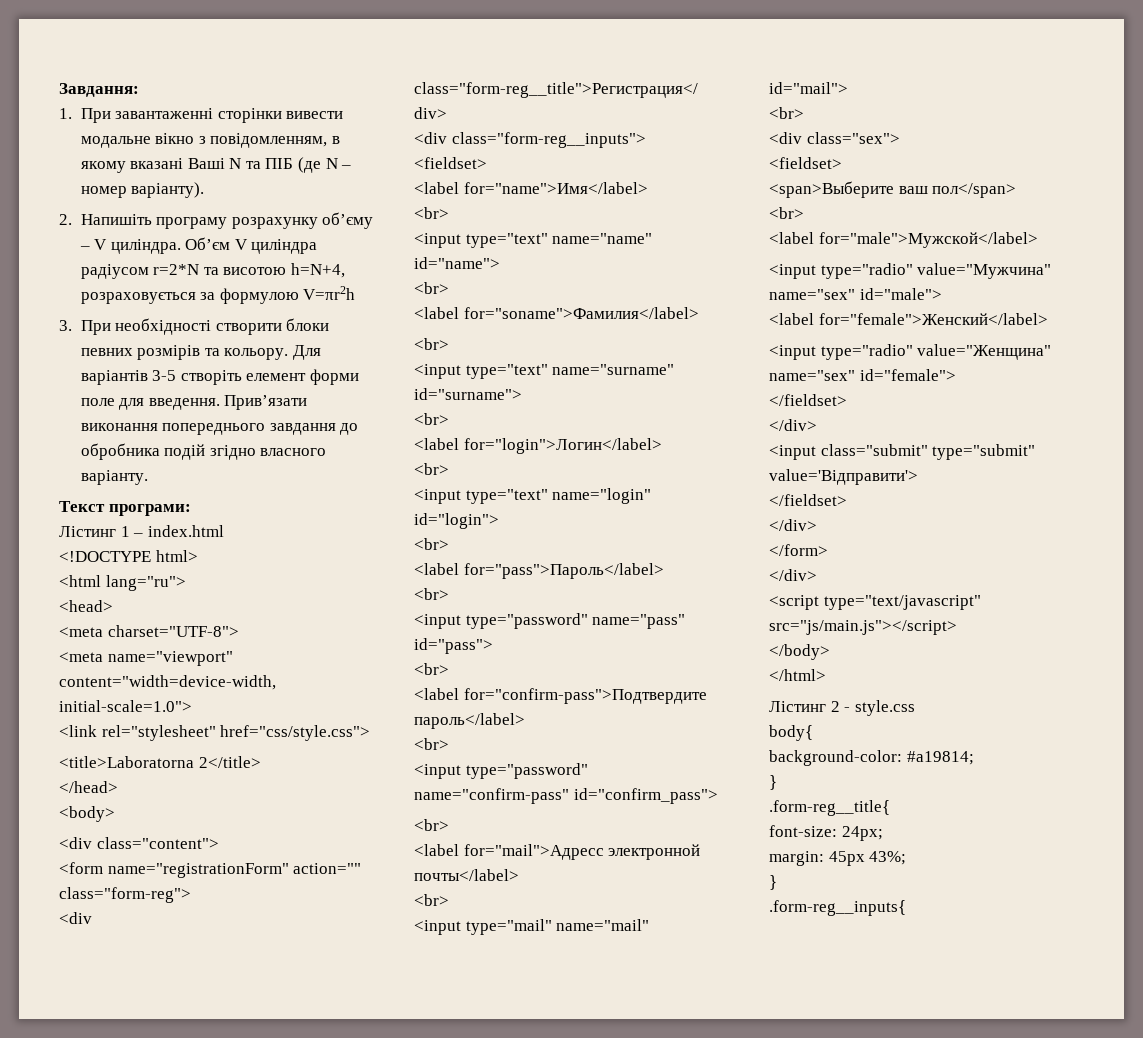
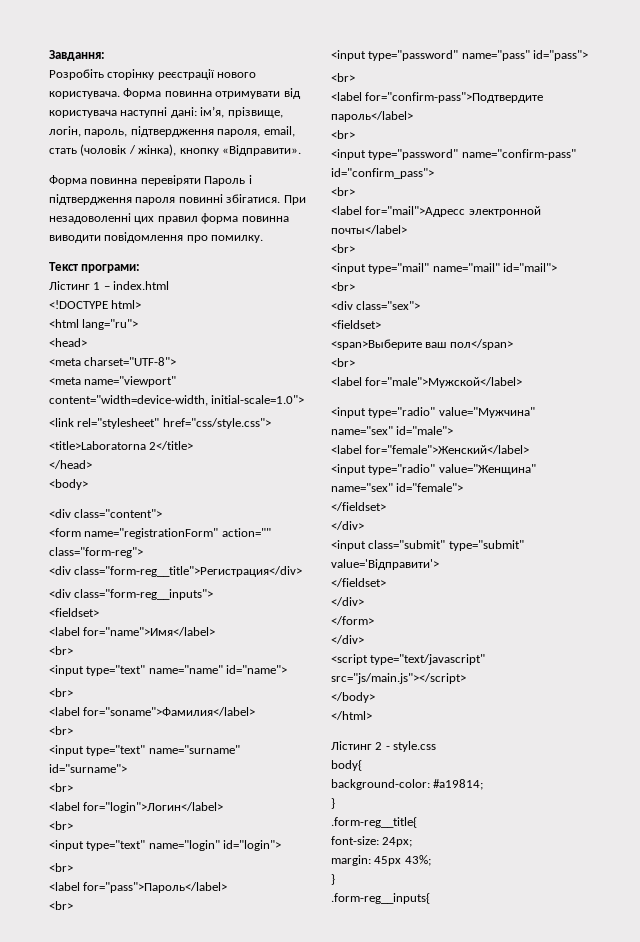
- 1. При завантаженні сторінки вивести модальне вікно з повідомленням, в якому вказані Ваші N та ПІБ (де N – номер варіанту).
- 2. Напишіть програму розрахунку об’єму – V циліндра. Об’єм V циліндра радіусом r=2*N та висотою h=N+4, розраховується за формулою V=πr2h
- 3. При необхідності створити блоки певних розмірів та кольору. Для варіантів 3-5 створіть елемент форми поле для введення. Прив’язати виконання попереднього завдання до обробника подій згідно власного варіанту.
+ Розробіть сторінку реєстрації нового користувача. Форма повинна отримувати від користувача наступні дані: ім’я, прізвище, логін, пароль, підтвердження пароля, email, стать (чоловік / жінка), кнопку «Відправити».
+ Форма повинна перевіряти Пароль і підтвердження пароля повинні збігатися. При незадоволенні цих правил форма повинна виводити повідомлення про помилку.

